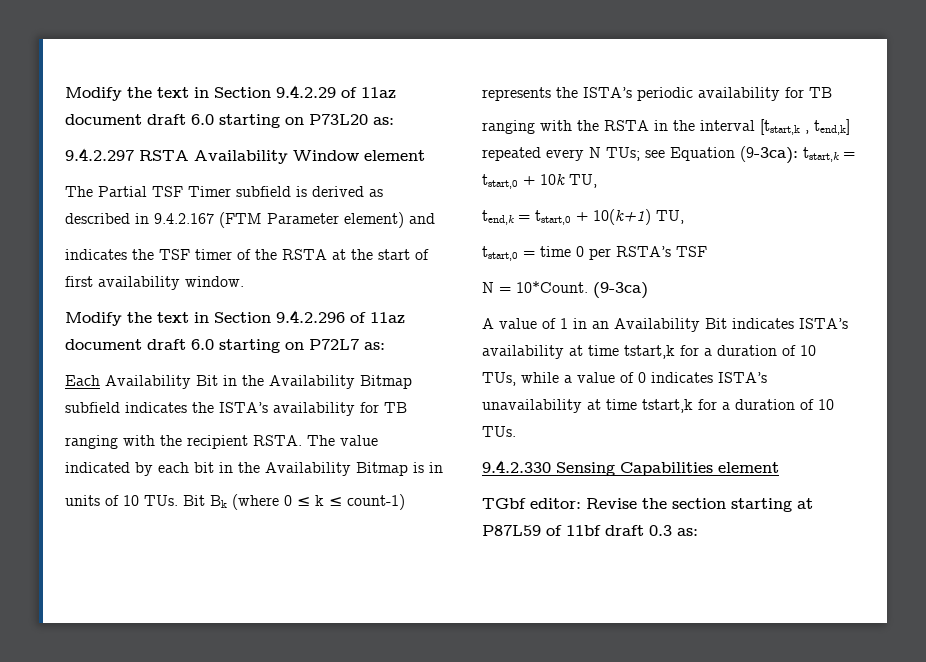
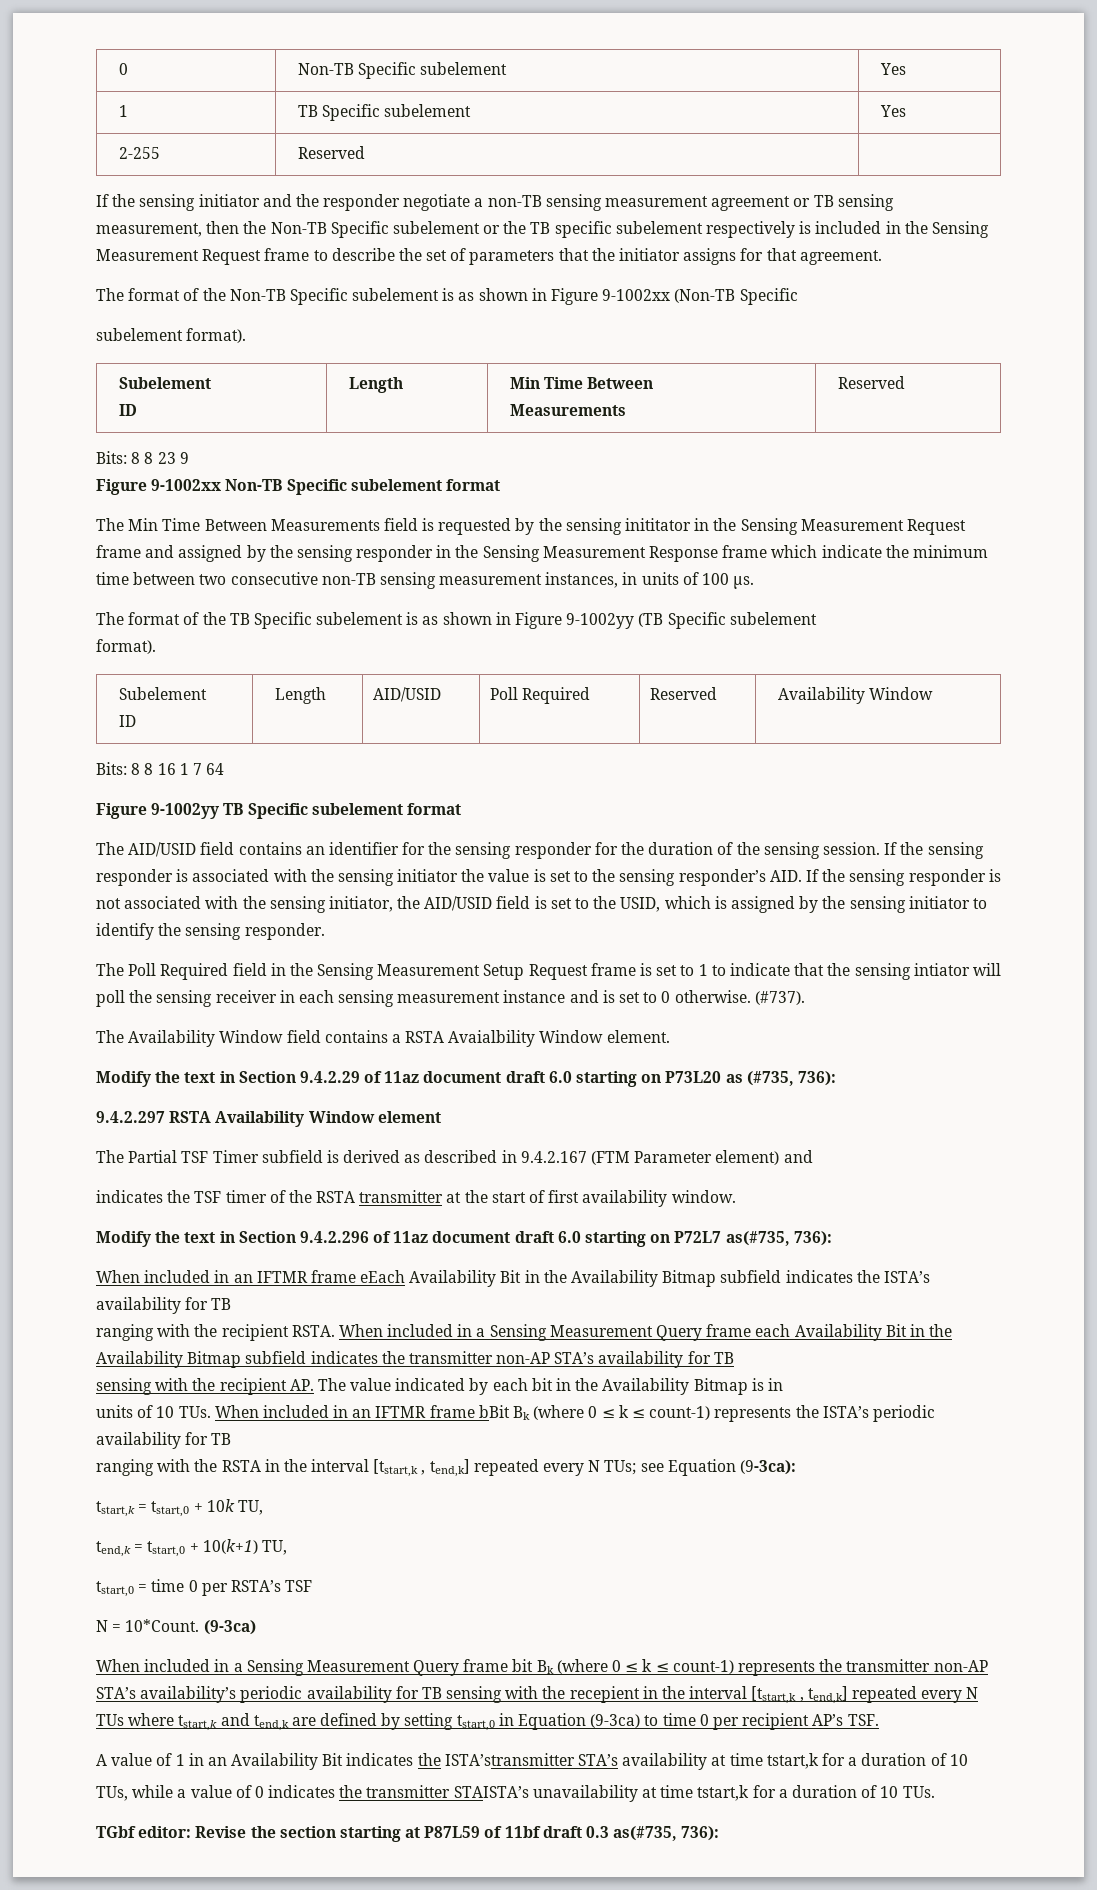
+ 0 | Non-TB Specific subelement | Yes
+ 1 | TB Specific subelement | Yes
+ 2-255 | Reserved |
+ If the sensing initiator and the responder negotiate a non-TB sensing measurement agreement or TB sensing measurement, then the Non-TB Specific subelement or the TB specific subelement respectively is included in the Sensing Measurement Request frame to describe the set of parameters that the initiator assigns for that agreement.
+ The format of the Non-TB Specific subelement is as shown in Figure 9-1002xx (Non-TB Specific
+ subelement format).
+ Subelement
+ ID | Length | Min Time Between
+ Measurements | Reserved
+ Bits: 8 8 23 9
+ Figure 9-1002xx Non-TB Specific subelement format
+ The Min Time Between Measurements field is requested by the sensing inititator in the Sensing Measurement Request frame and assigned by the sensing responder in the Sensing Measurement Response frame which indicate the minimum time between two consecutive non-TB sensing measurement instances, in units of 100 µs.
+ The format of the TB Specific subelement is as shown in Figure 9-1002yy (TB Specific subelement
+ format).
+ Subelement
+ ID | Length | AID/USID | Poll Required | Reserved | Availability Window
+ Bits: 8 8 16 1 7 64
+ Figure 9-1002yy TB Specific subelement format
+ The AID/USID field contains an identifier for the sensing responder for the duration of the sensing session. If the sensing responder is associated with the sensing initiator the value is set to the sensing responder’s AID. If the sensing responder is not associated with the sensing initiator, the AID/USID field is set to the USID, which is assigned by the sensing initiator to identify the sensing responder.
+ The Poll Required field in the Sensing Measurement Setup Request frame is set to 1 to indicate that the sensing intiator will poll the sensing receiver in each sensing measurement instance and is set to 0 otherwise. (#737).
+ The Availability Window field contains a RSTA Avaialbility Window element.
- Modify the text in Section 9.4.2.29 of 11az document draft 6.0 starting on P73L20 as:
+ Modify the text in Section 9.4.2.29 of 11az document draft 6.0 starting on P73L20 as (#735, 736):
- indicates the TSF timer of the RSTA at the start of first availability window.
+ indicates the TSF timer of the RSTA transmitter at the start of first availability window.
- Modify the text in Section 9.4.2.296 of 11az document draft 6.0 starting on P72L7 as:
- Each Availability Bit in the Availability Bitmap subfield indicates the ISTA’s availability for TB
+ Modify the text in Section 9.4.2.296 of 11az document draft 6.0 starting on P72L7 as(#735, 736):
+ When included in an IFTMR frame eEach Availability Bit in the Availability Bitmap subfield indicates the ISTA’s availability for TB
- The value indicated by each bit in the Availability Bitmap is in
+ When included in a Sensing Measurement Query frame each Availability Bit in the Availability Bitmap subfield indicates the transmitter non-AP STA’s availability for TB
+ sensing with the recipient AP. The value indicated by each bit in the Availability Bitmap is in
- units of 10 TUs. Bit Bk (where 0 ≤ k ≤ count-1) represents the ISTA’s periodic availability for TB
+ units of 10 TUs. When included in an IFTMR frame bBit Bk (where 0 ≤ k ≤ count-1) represents the ISTA’s periodic availability for TB
- ranging with the RSTA in the interval [tstart,k , tend,k] repeated every N TUs; see Equation (9-3ca): tstart,k = tstart,0 + 10k TU,
+ ranging with the RSTA in the interval [tstart,k , tend,k] repeated every N TUs; see Equation (9-3ca):
+ tstart,k = tstart,0 + 10k TU,
+ When included in a Sensing Measurement Query frame bit Bk (where 0 ≤ k ≤ count-1) represents the transmitter non-AP STA’s availability’s periodic availability for TB sensing with the recepient in the interval [tstart,k , tend,k] repeated every N TUs where tstart,k and tend,k are defined by setting tstart,0 in Equation (9-3ca) to time 0 per recipient AP’s TSF.
- A value of 1 in an Availability Bit indicates ISTA’s availability at time tstart,k for a duration of 10
+ A value of 1 in an Availability Bit indicates the ISTA’stransmitter STA’s availability at time tstart,k for a duration of 10
- TUs, while a value of 0 indicates ISTA’s unavailability at time tstart,k for a duration of 10 TUs.
+ TUs, while a value of 0 indicates the transmitter STAISTA’s unavailability at time tstart,k for a duration of 10 TUs.
- 9.4.2.330 Sensing Capabilities element
- TGbf editor: Revise the section starting at P87L59 of 11bf draft 0.3 as:
+ TGbf editor: Revise the section starting at P87L59 of 11bf draft 0.3 as(#735, 736):

